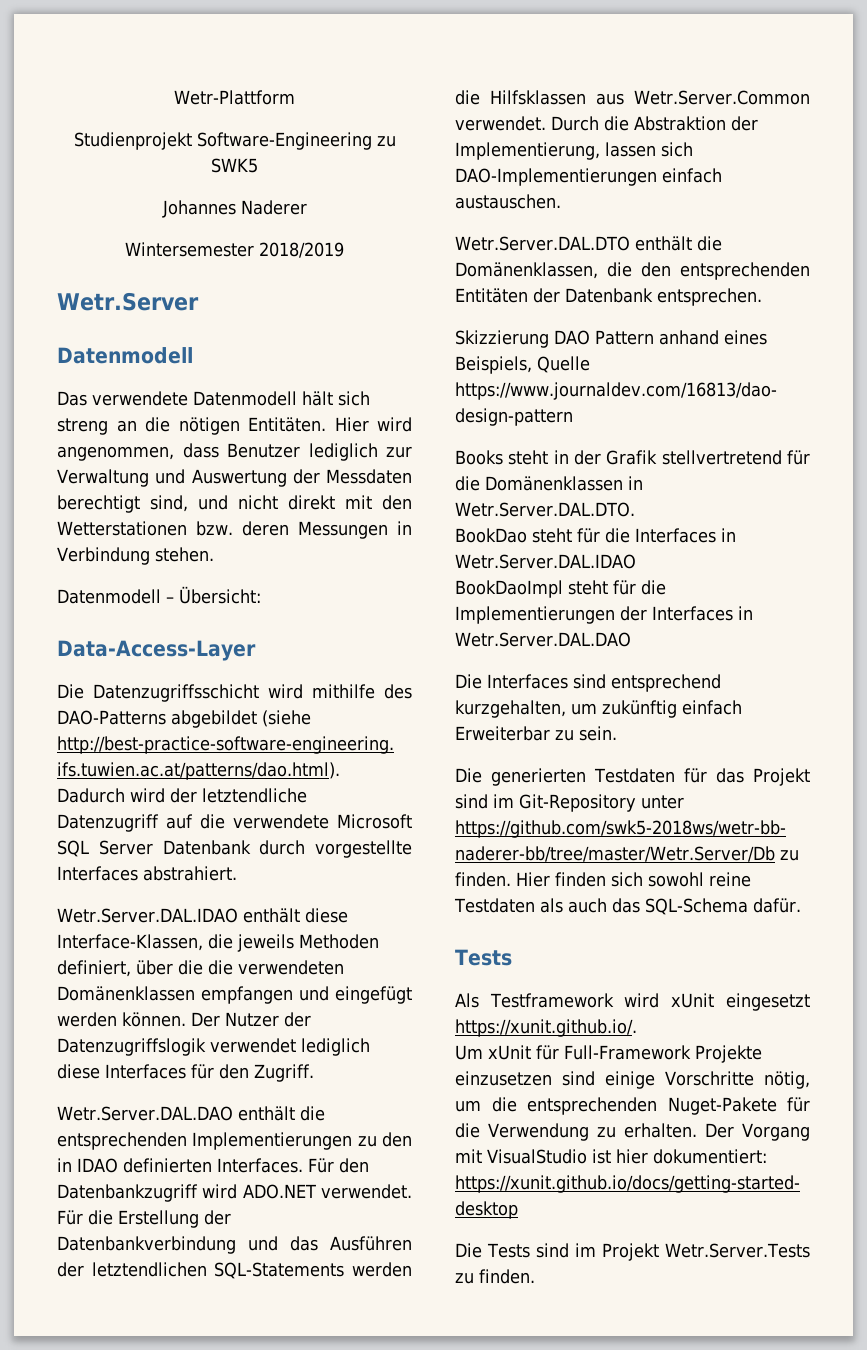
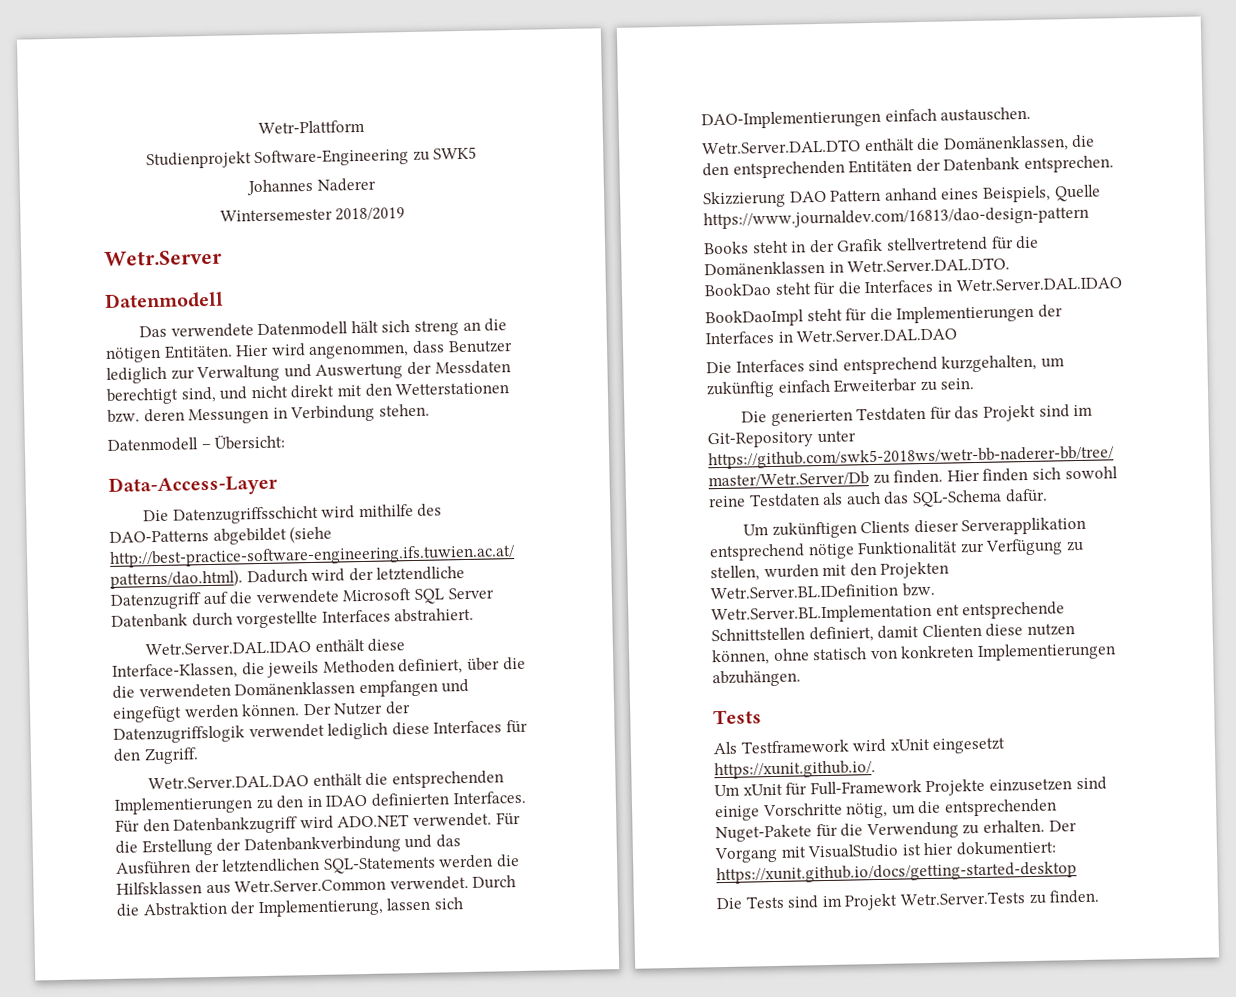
+ Um zukünftigen Clients dieser Serverapplikation entsprechend nötige Funktionalität zur Verfügung zu stellen, wurden mit den Projekten Wetr.Server.BL.IDefinition bzw. Wetr.Server.BL.Implementation ent entsprechende Schnittstellen definiert, damit Clienten diese nutzen können, ohne statisch von konkreten Implementierungen abzuhängen.

